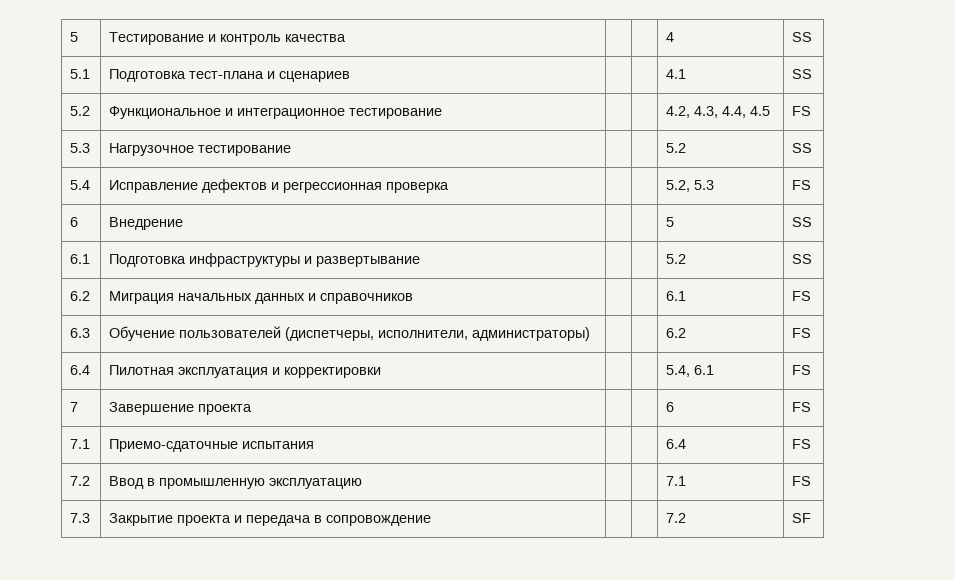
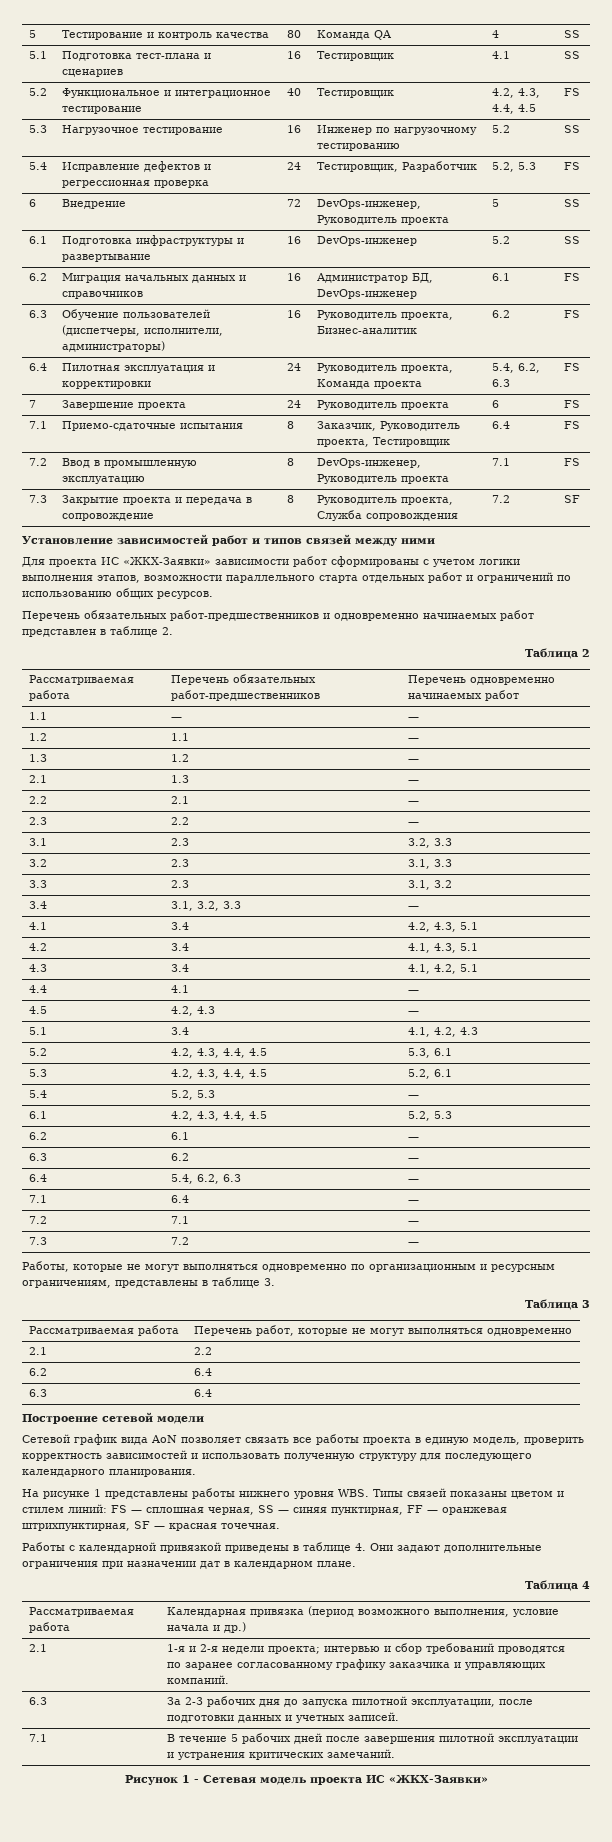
- 5 | Тестирование и контроль качества | | | 4 | SS
+ 5 | Тестирование и контроль качества | 80 | Команда QA | 4 | SS
- 5.1 | Подготовка тест-плана и сценариев | | | 4.1 | SS
+ 5.1 | Подготовка тест-плана и сценариев | 16 | Тестировщик | 4.1 | SS
- 5.2 | Функциональное и интеграционное тестирование | | | 4.2, 4.3, 4.4, 4.5 | FS
+ 5.2 | Функциональное и интеграционное тестирование | 40 | Тестировщик | 4.2, 4.3, 4.4, 4.5 | FS
- 5.3 | Нагрузочное тестирование | | | 5.2 | SS
+ 5.3 | Нагрузочное тестирование | 16 | Инженер по нагрузочному тестированию | 5.2 | SS
- 5.4 | Исправление дефектов и регрессионная проверка | | | 5.2, 5.3 | FS
+ 5.4 | Исправление дефектов и регрессионная проверка | 24 | Тестировщик, Разработчик | 5.2, 5.3 | FS
- 6 | Внедрение | | | 5 | SS
+ 6 | Внедрение | 72 | DevOps-инженер, Руководитель проекта | 5 | SS
- 6.1 | Подготовка инфраструктуры и развертывание | | | 5.2 | SS
+ 6.1 | Подготовка инфраструктуры и развертывание | 16 | DevOps-инженер | 5.2 | SS
- 6.2 | Миграция начальных данных и справочников | | | 6.1 | FS
+ 6.2 | Миграция начальных данных и справочников | 16 | Администратор БД, DevOps-инженер | 6.1 | FS
- 6.3 | Обучение пользователей (диспетчеры, исполнители, администраторы) | | | 6.2 | FS
+ 6.3 | Обучение пользователей (диспетчеры, исполнители, администраторы) | 16 | Руководитель проекта, Бизнес-аналитик | 6.2 | FS
- 6.4 | Пилотная эксплуатация и корректировки | | | 5.4, 6.1 | FS
+ 6.4 | Пилотная эксплуатация и корректировки | 24 | Руководитель проекта, Команда проекта | 5.4, 6.2, 6.3 | FS
- 7 | Завершение проекта | | | 6 | FS
+ 7 | Завершение проекта | 24 | Руководитель проекта | 6 | FS
- 7.1 | Приемо-сдаточные испытания | | | 6.4 | FS
+ 7.1 | Приемо-сдаточные испытания | 8 | Заказчик, Руководитель проекта, Тестировщик | 6.4 | FS
- 7.2 | Ввод в промышленную эксплуатацию | | | 7.1 | FS
+ 7.2 | Ввод в промышленную эксплуатацию | 8 | DevOps-инженер, Руководитель проекта | 7.1 | FS
- 7.3 | Закрытие проекта и передача в сопровождение | | | 7.2 | SF
+ 7.3 | Закрытие проекта и передача в сопровождение | 8 | Руководитель проекта, Служба сопровождения | 7.2 | SF
+ Установление зависимостей работ и типов связей между ними
+ Для проекта ИС «ЖКХ-Заявки» зависимости работ сформированы с учетом логики выполнения этапов, возможности параллельного старта отдельных работ и ограничений по использованию общих ресурсов.
+ Перечень обязательных работ-предшественников и одновременно начинаемых работ представлен в таблице 2.
+ Таблица 2
+ Рассматриваемая работа | Перечень обязательных работ-предшественников | Перечень одновременно начинаемых работ
+ 1.1 | — | —
+ 1.2 | 1.1 | —
+ 1.3 | 1.2 | —
+ 2.1 | 1.3 | —
+ 2.2 | 2.1 | —
+ 2.3 | 2.2 | —
+ 3.1 | 2.3 | 3.2, 3.3
+ 3.2 | 2.3 | 3.1, 3.3
+ 3.3 | 2.3 | 3.1, 3.2
+ 3.4 | 3.1, 3.2, 3.3 | —
+ 4.1 | 3.4 | 4.2, 4.3, 5.1
+ 4.2 | 3.4 | 4.1, 4.3, 5.1
+ 4.3 | 3.4 | 4.1, 4.2, 5.1
+ 4.4 | 4.1 | —
+ 4.5 | 4.2, 4.3 | —
+ 5.1 | 3.4 | 4.1, 4.2, 4.3
+ 5.2 | 4.2, 4.3, 4.4, 4.5 | 5.3, 6.1
+ 5.3 | 4.2, 4.3, 4.4, 4.5 | 5.2, 6.1
+ 5.4 | 5.2, 5.3 | —
+ 6.1 | 4.2, 4.3, 4.4, 4.5 | 5.2, 5.3
+ 6.2 | 6.1 | —
+ 6.3 | 6.2 | —
+ 6.4 | 5.4, 6.2, 6.3 | —
+ 7.1 | 6.4 | —
+ 7.2 | 7.1 | —
+ 7.3 | 7.2 | —
+ Работы, которые не могут выполняться одновременно по организационным и ресурсным ограничениям, представлены в таблице 3.
+ Таблица 3
+ Рассматриваемая работа | Перечень работ, которые не могут выполняться одновременно
+ 2.1 | 2.2
+ 6.2 | 6.4
+ 6.3 | 6.4
+ Построение сетевой модели
+ Сетевой график вида AoN позволяет связать все работы проекта в единую модель, проверить корректность зависимостей и использовать полученную структуру для последующего календарного планирования.
+ На рисунке 1 представлены работы нижнего уровня WBS. Типы связей показаны цветом и стилем линий: FS — сплошная черная, SS — синяя пунктирная, FF — оранжевая штрихпунктирная, SF — красная точечная.
+ Работы с календарной привязкой приведены в таблице 4. Они задают дополнительные ограничения при назначении дат в календарном плане.
+ Таблица 4
+ Рассматриваемая работа | Календарная привязка (период возможного выполнения, условие начала и др.)
+ 2.1 | 1-я и 2-я недели проекта; интервью и сбор требований проводятся по заранее согласованному графику заказчика и управляющих компаний.
+ 6.3 | За 2-3 рабочих дня до запуска пилотной эксплуатации, после подготовки данных и учетных записей.
+ 7.1 | В течение 5 рабочих дней после завершения пилотной эксплуатации и устранения критических замечаний.
+ Рисунок 1 - Сетевая модель проекта ИС «ЖКХ-Заявки»

